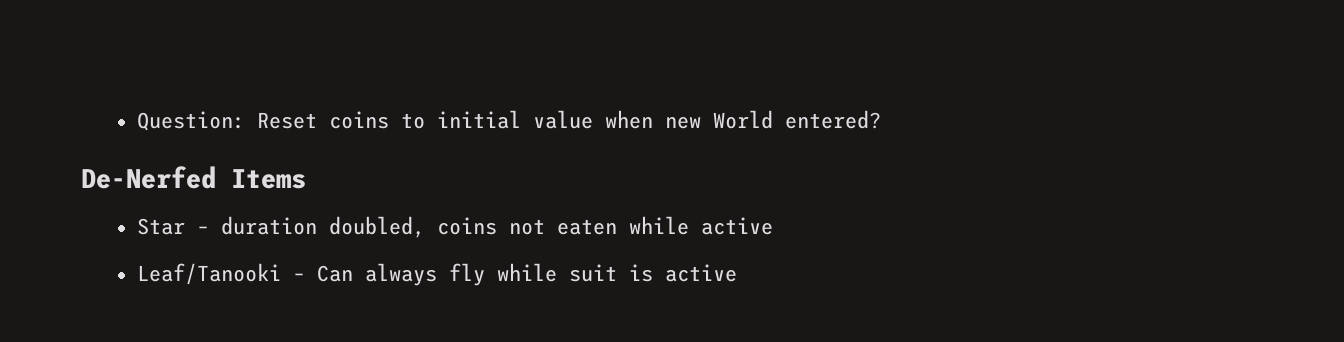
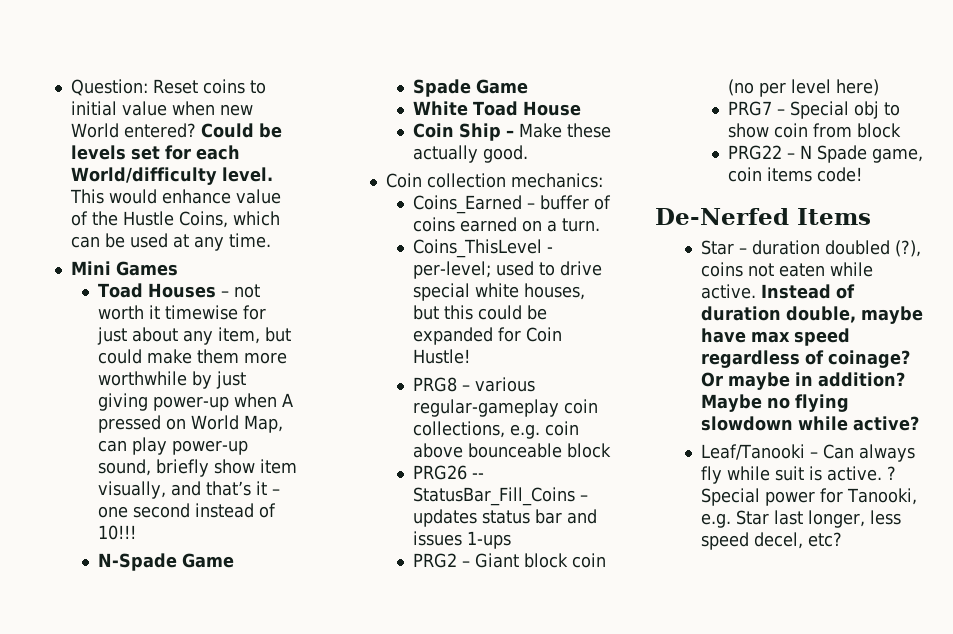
+ Could be levels set for each World/difficulty level. This would enhance value of the Hustle Coins, which can be used at any time.
+ Mini Games
+ Toad Houses – not worth it timewise for just about any item, but could make them more worthwhile by just giving power-up when A pressed on World Map, can play power-up sound, briefly show item visually, and that’s it – one second instead of 10!!!
+ N-Spade Game
+ Spade Game
+ White Toad House
+ Coin Ship – Make these actually good.
+ Coin collection mechanics:
+ Coins_Earned – buffer of coins earned on a turn.
+ Coins_ThisLevel - per-level; used to drive special white houses, but this could be expanded for Coin Hustle!
+ PRG8 – various regular-gameplay coin collections, e.g. coin above bounceable block
+ PRG26 -- StatusBar_Fill_Coins – updates status bar and issues 1-ups
+ PRG2 – Giant block coin (no per level here)
+ PRG7 – Special obj to show coin from block
+ PRG22 – N Spade game, coin items code!
- Star – duration doubled, coins not eaten while active
+ Star – duration doubled (?), coins not eaten while active. Instead of duration double, maybe have max speed regardless of coinage? Or maybe in addition? Maybe no flying slowdown while active?
- Leaf/Tanooki – Can always fly while suit is active
+ Leaf/Tanooki – Can always fly while suit is active. ? Special power for Tanooki, e.g. Star last longer, less speed decel, etc?

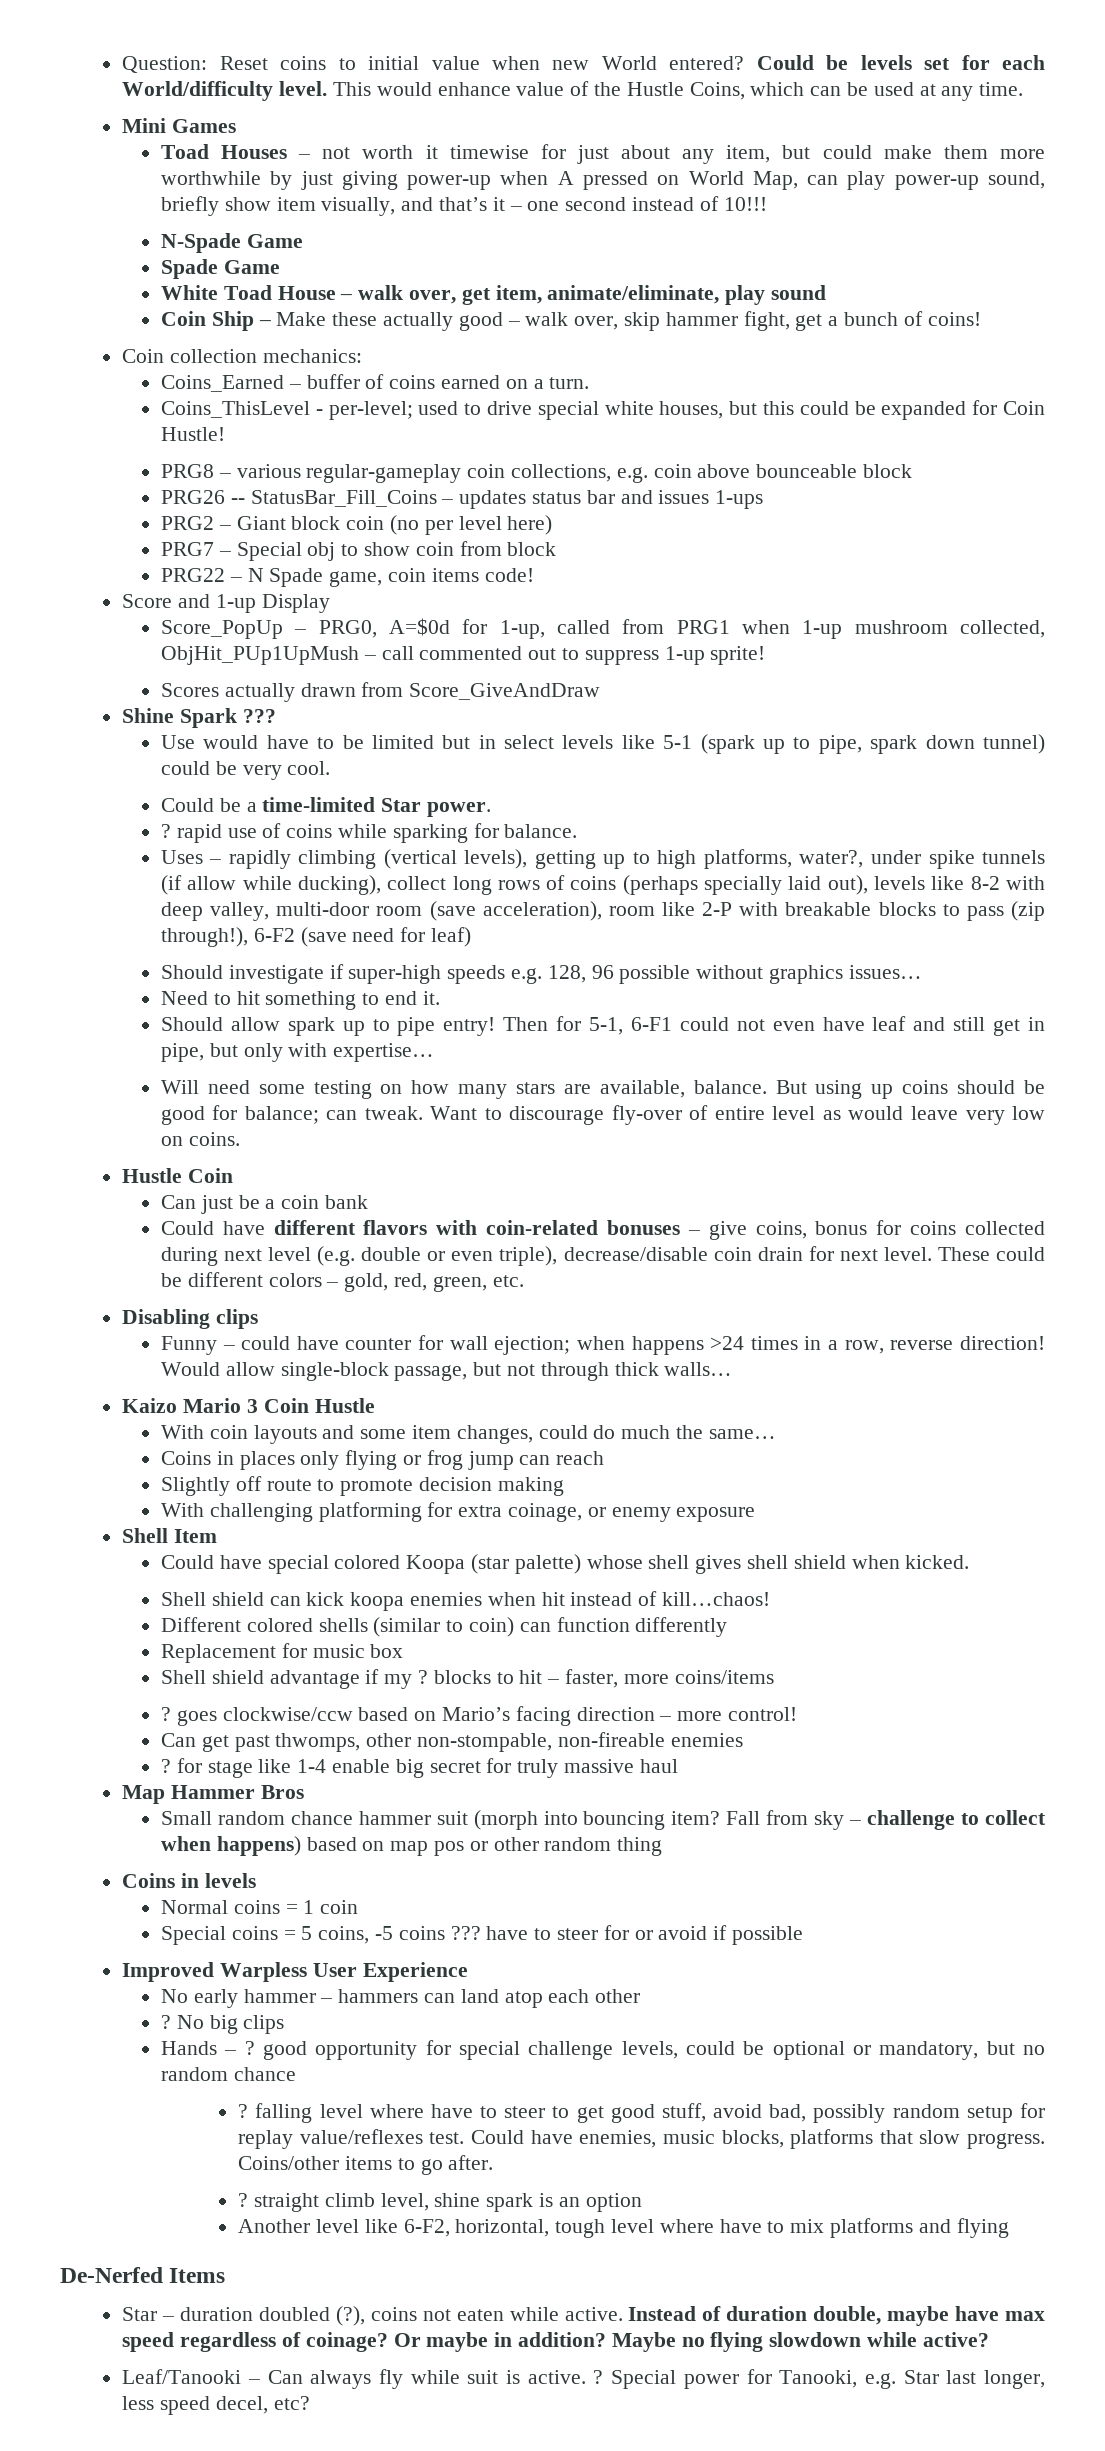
- White Toad House
+ White Toad House – walk over, get item, animate/eliminate, play sound
- Coin Ship – Make these actually good.
+ Coin Ship – Make these actually good – walk over, skip hammer fight, get a bunch of coins!
+ Score and 1-up Display
+ Score_PopUp – PRG0, A=$0d for 1-up, called from PRG1 when 1-up mushroom collected, ObjHit_PUp1UpMush – call commented out to suppress 1-up sprite!
+ Scores actually drawn from Score_GiveAndDraw
+ Shine Spark ???
+ Use would have to be limited but in select levels like 5-1 (spark up to pipe, spark down tunnel) could be very cool.
+ Could be a time-limited Star power.
+ ? rapid use of coins while sparking for balance.
+ Uses – rapidly climbing (vertical levels), getting up to high platforms, water?, under spike tunnels (if allow while ducking), collect long rows of coins (perhaps specially laid out), levels like 8-2 with deep valley, multi-door room (save acceleration), room like 2-P with breakable blocks to pass (zip through!), 6-F2 (save need for leaf)
+ Should investigate if super-high speeds e.g. 128, 96 possible without graphics issues…
+ Need to hit something to end it.
+ Should allow spark up to pipe entry! Then for 5-1, 6-F1 could not even have leaf and still get in pipe, but only with expertise…
+ Will need some testing on how many stars are available, balance. But using up coins should be good for balance; can tweak. Want to discourage fly-over of entire level as would leave very low on coins.
+ Hustle Coin
+ Can just be a coin bank
+ Could have different flavors with coin-related bonuses – give coins, bonus for coins collected during next level (e.g. double or even triple), decrease/disable coin drain for next level. These could be different colors – gold, red, green, etc.
+ Disabling clips
+ Funny – could have counter for wall ejection; when happens >24 times in a row, reverse direction! Would allow single-block passage, but not through thick walls…
+ Kaizo Mario 3 Coin Hustle
+ With coin layouts and some item changes, could do much the same…
+ Coins in places only flying or frog jump can reach
+ Slightly off route to promote decision making
+ With challenging platforming for extra coinage, or enemy exposure
+ Shell Item
+ Could have special colored Koopa (star palette) whose shell gives shell shield when kicked.
+ Shell shield can kick koopa enemies when hit instead of kill…chaos!
+ Different colored shells (similar to coin) can function differently
+ Replacement for music box
+ Shell shield advantage if my ? blocks to hit – faster, more coins/items
+ ? goes clockwise/ccw based on Mario’s facing direction – more control!
+ Can get past thwomps, other non-stompable, non-fireable enemies
+ ? for stage like 1-4 enable big secret for truly massive haul
+ Map Hammer Bros
+ Small random chance hammer suit (morph into bouncing item? Fall from sky – challenge to collect when happens) based on map pos or other random thing
+ Coins in levels
+ Normal coins = 1 coin
+ Special coins = 5 coins, -5 coins ??? have to steer for or avoid if possible
+ Improved Warpless User Experience
+ No early hammer – hammers can land atop each other
+ ? No big clips
+ Hands – ? good opportunity for special challenge levels, could be optional or mandatory, but no random chance
+ ? falling level where have to steer to get good stuff, avoid bad, possibly random setup for replay value/reflexes test. Could have enemies, music blocks, platforms that slow progress. Coins/other items to go after.
+ ? straight climb level, shine spark is an option
+ Another level like 6-F2, horizontal, tough level where have to mix platforms and flying

